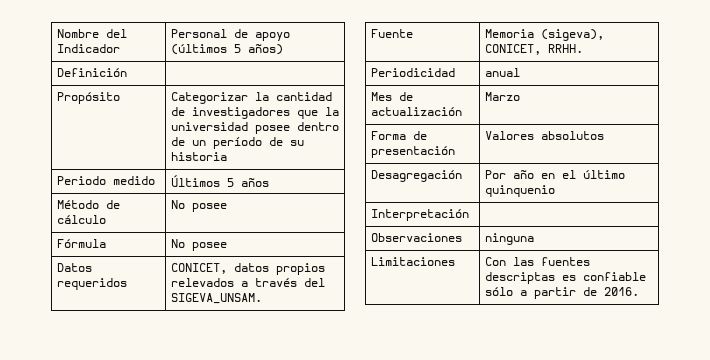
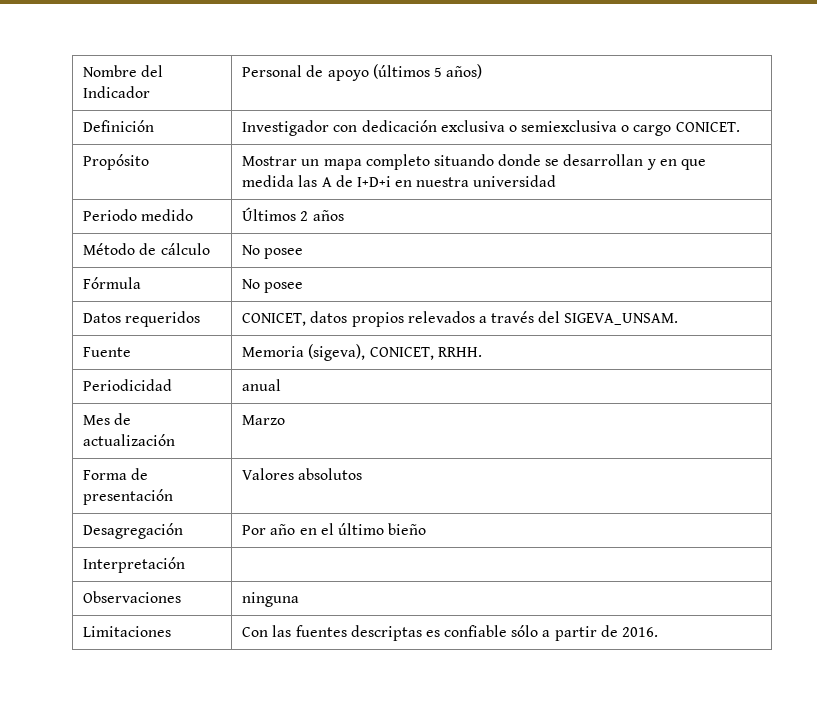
- Definición |
- Propósito | Categorizar la cantidad de investigadores que la universidad posee dentro de un período de su historia
+ Definición | Investigador con dedicación exclusiva o semiexclusiva o cargo CONICET.
+ Propósito | Mostrar un mapa completo situando donde se desarrollan y en que medida las A de I+D+i en nuestra universidad
- Periodo medido | Últimos 5 años
+ Periodo medido | Últimos 2 años
- Desagregación | Por año en el último quinquenio
+ Desagregación | Por año en el último bieño

